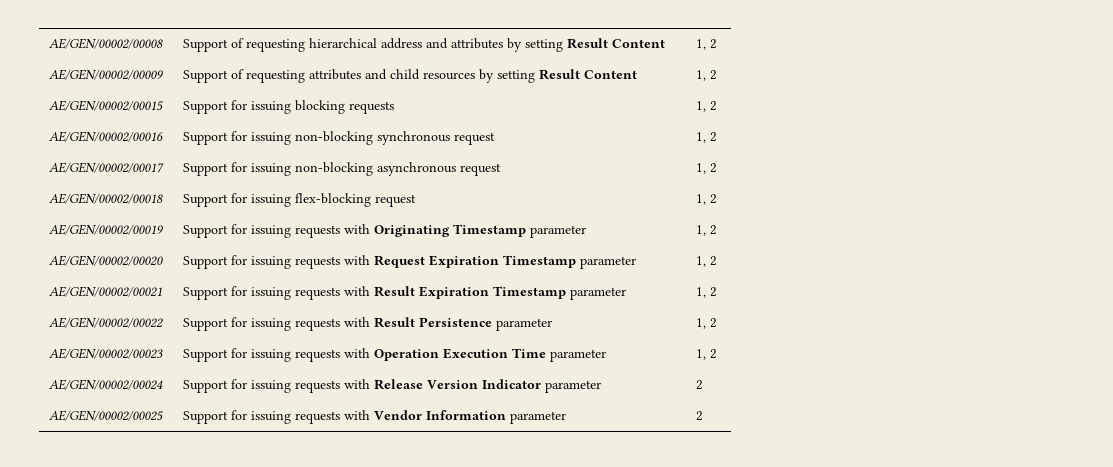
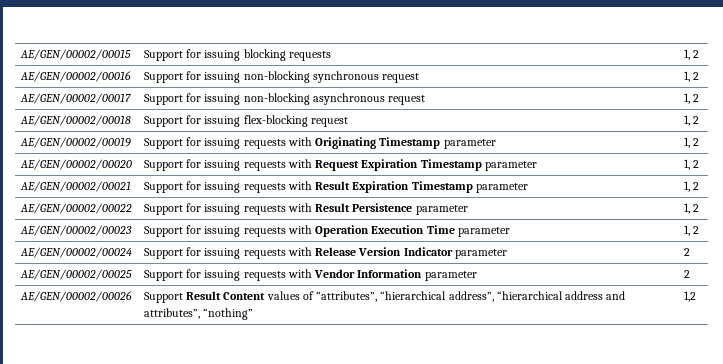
- AE/GEN/00002/00008 | Support of requesting hierarchical address and attributes by setting Result Content | 1, 2
- AE/GEN/00002/00009 | Support of requesting attributes and child resources by setting Result Content | 1, 2
+ AE/GEN/00002/00026 | Support Result Content values of “attributes”, “hierarchical address”, “hierarchical address and attributes”, “nothing” | 1,2

